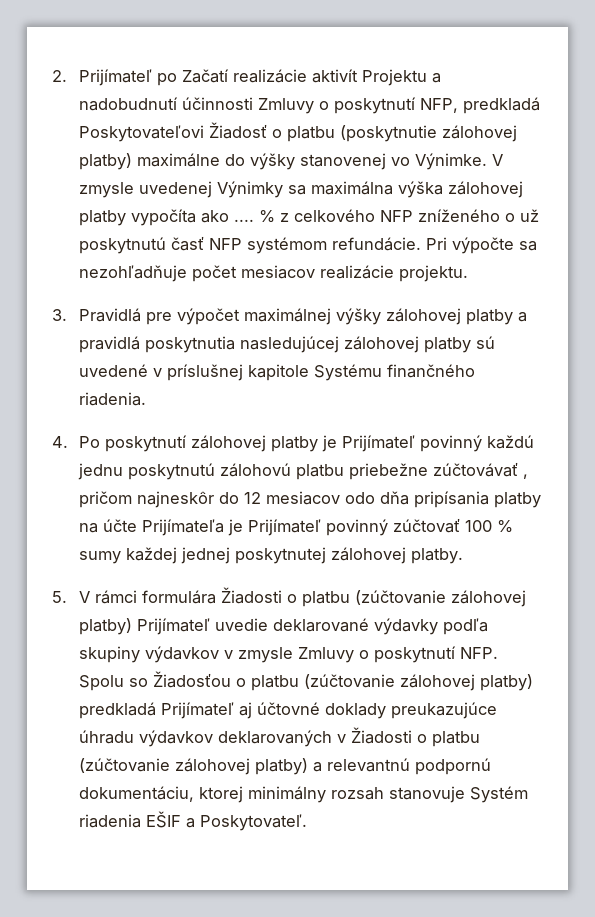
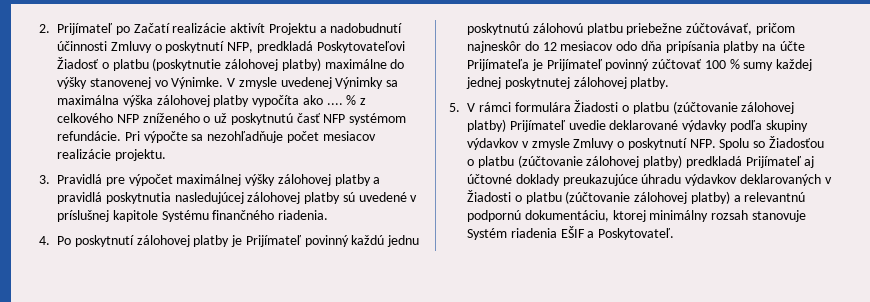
- 4. Po poskytnutí zálohovej platby je Prijímateľ povinný každú jednu poskytnutú zálohovú platbu priebežne zúčtovávať , pričom najneskôr do 12 mesiacov odo dňa pripísania platby na účte Prijímateľa je Prijímateľ povinný zúčtovať 100 % sumy každej jednej poskytnutej zálohovej platby.
+ 4. Po poskytnutí zálohovej platby je Prijímateľ povinný každú jednu poskytnutú zálohovú platbu priebežne zúčtovávať, pričom najneskôr do 12 mesiacov odo dňa pripísania platby na účte Prijímateľa je Prijímateľ povinný zúčtovať 100 % sumy každej jednej poskytnutej zálohovej platby.

